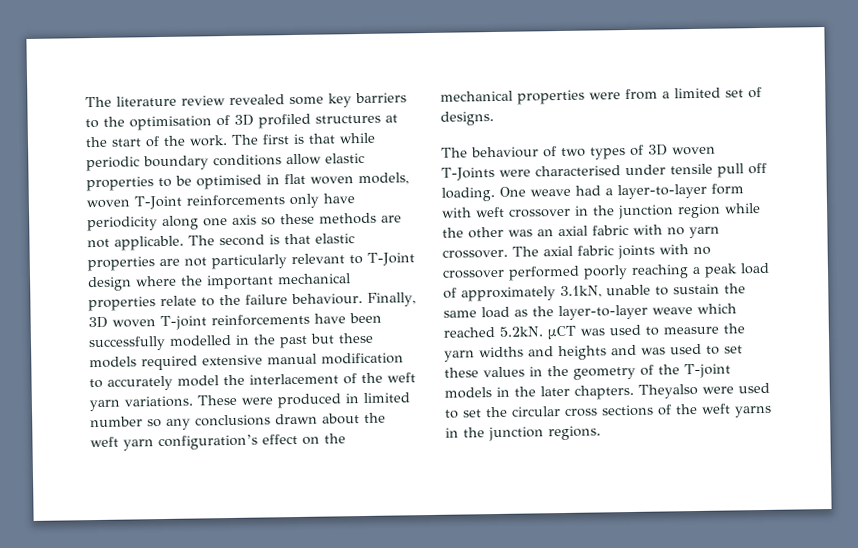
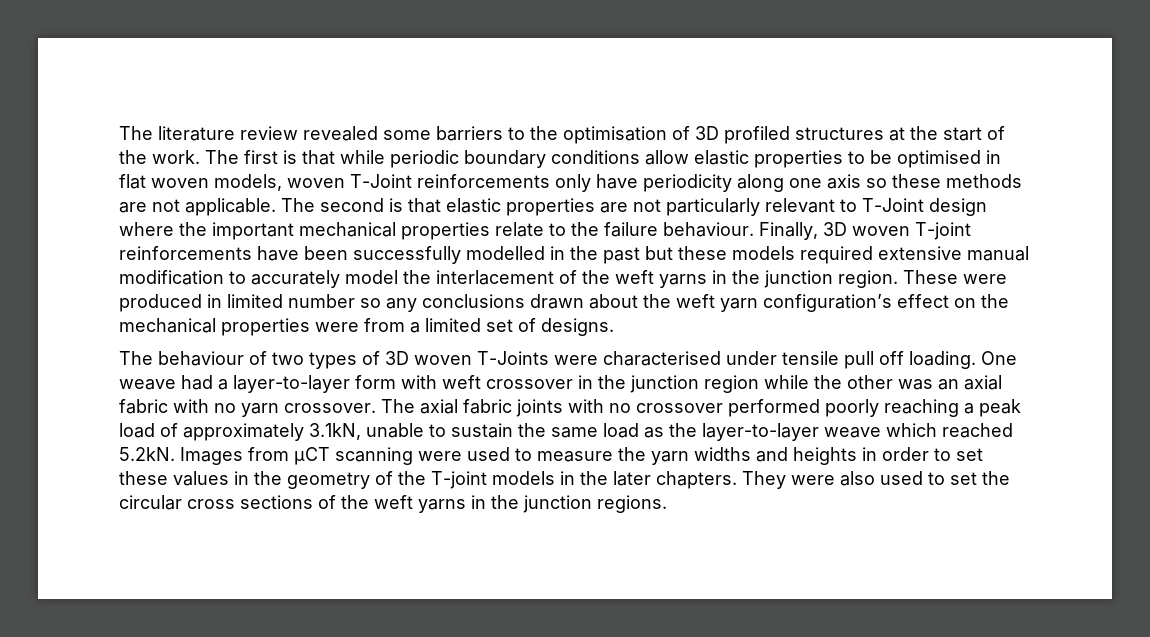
- The literature review revealed some key barriers to the optimisation of 3D profiled structures at the start of the work.
+ The literature review revealed some barriers to the optimisation of 3D profiled structures at the start of the work.
- Finally, 3D woven T-joint reinforcements have been successfully modelled in the past but these models required extensive manual modification to accurately model the interlacement of the weft yarn variations.
+ Finally, 3D woven T-joint reinforcements have been successfully modelled in the past but these models required extensive manual modification to accurately model the interlacement of the weft yarns in the junction region.
- The axial fabric joints with no crossover performed poorly reaching a peak load of approximately 3.1kN, unable to sustain the same load as the layer-to-layer weave which reached 5.2kN. μCT was used to measure the yarn widths and heights and was used to set these values in the geometry of the T-joint models in the later chapters.
+ The axial fabric joints with no crossover performed poorly reaching a peak load of approximately 3.1kN, unable to sustain the same load as the layer-to-layer weave which reached 5.2kN. Images from μCT scanning were used to measure the yarn widths and heights in order to set these values in the geometry of the T-joint models in the later chapters.
- Theyalso were used to set the circular cross sections of the weft yarns in the junction regions.
+ They were also used to set the circular cross sections of the weft yarns in the junction regions.

